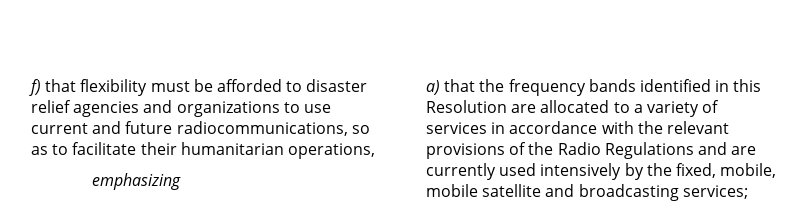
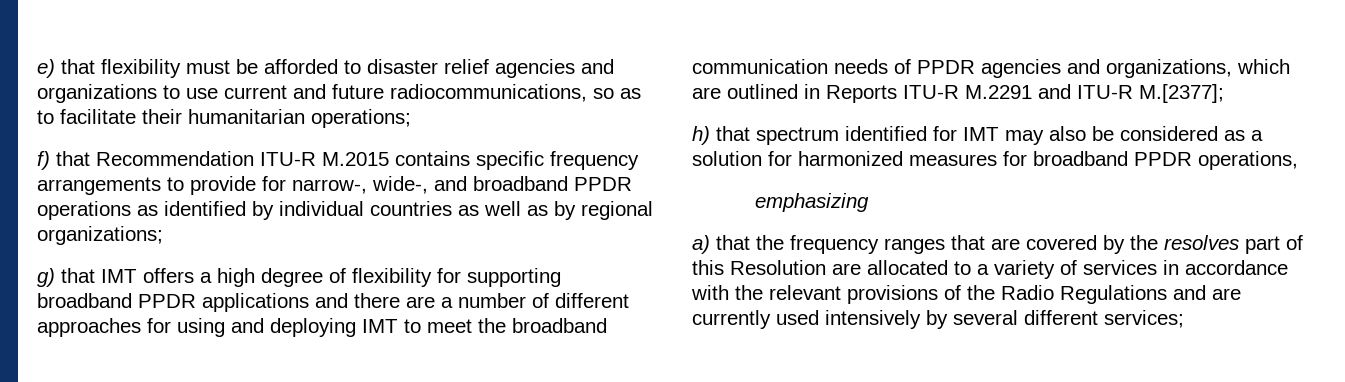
- f) that flexibility must be afforded to disaster relief agencies and organizations to use current and future radiocommunications, so as to facilitate their humanitarian operations,
+ e) that flexibility must be afforded to disaster relief agencies and organizations to use current and future radiocommunications, so as to facilitate their humanitarian operations;
+ f) that Recommendation ITU-R M.2015 contains specific frequency arrangements to provide for narrow-, wide-, and broadband PPDR operations as identified by individual countries as well as by regional organizations;
+ g) that IMT offers a high degree of flexibility for supporting broadband PPDR applications and there are a number of different approaches for using and deploying IMT to meet the broadband communication needs of PPDR agencies and organizations, which are outlined in Reports ITU-R M.2291 and ITU-R M.[2377];
+ h) that spectrum identified for IMT may also be considered as a solution for harmonized measures for broadband PPDR operations,
- a) that the frequency bands identified in this Resolution are allocated to a variety of services in accordance with the relevant provisions of the Radio Regulations and are currently used intensively by the fixed, mobile, mobile satellite and broadcasting services;
+ a) that the frequency ranges that are covered by the resolves part of this Resolution are allocated to a variety of services in accordance with the relevant provisions of the Radio Regulations and are currently used intensively by several different services;

